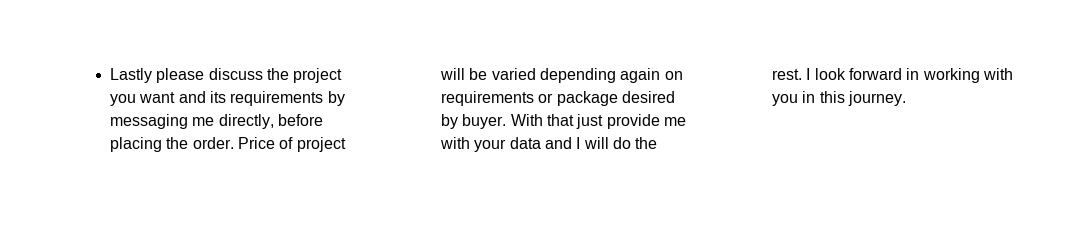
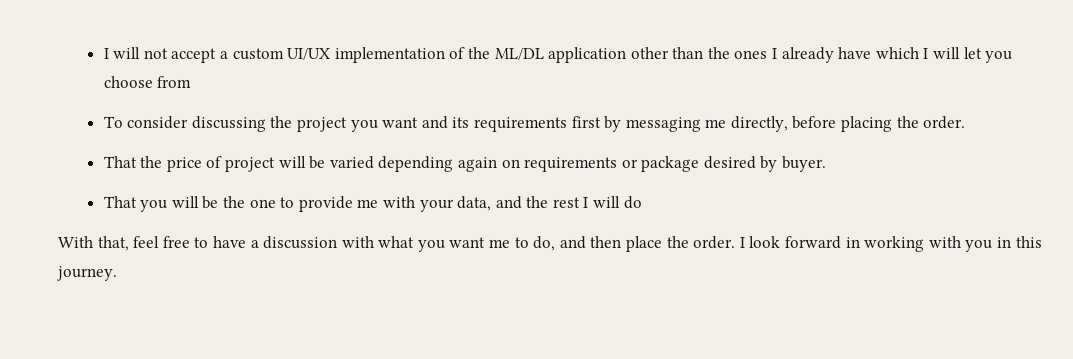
- Lastly please discuss the project you want and its requirements by messaging me directly, before placing the order. Price of project will be varied depending again on requirements or package desired by buyer. With that just provide me with your data and I will do the rest.
+ I will not accept a custom UI/UX implementation of the ML/DL application other than the ones I already have which I will let you choose from
+ To consider discussing the project you want and its requirements first by messaging me directly, before placing the order.
+ That the price of project will be varied depending again on requirements or package desired by buyer.
+ That you will be the one to provide me with your data, and the rest I will do
+ With that, feel free to have a discussion with what you want me to do, and then place the order.

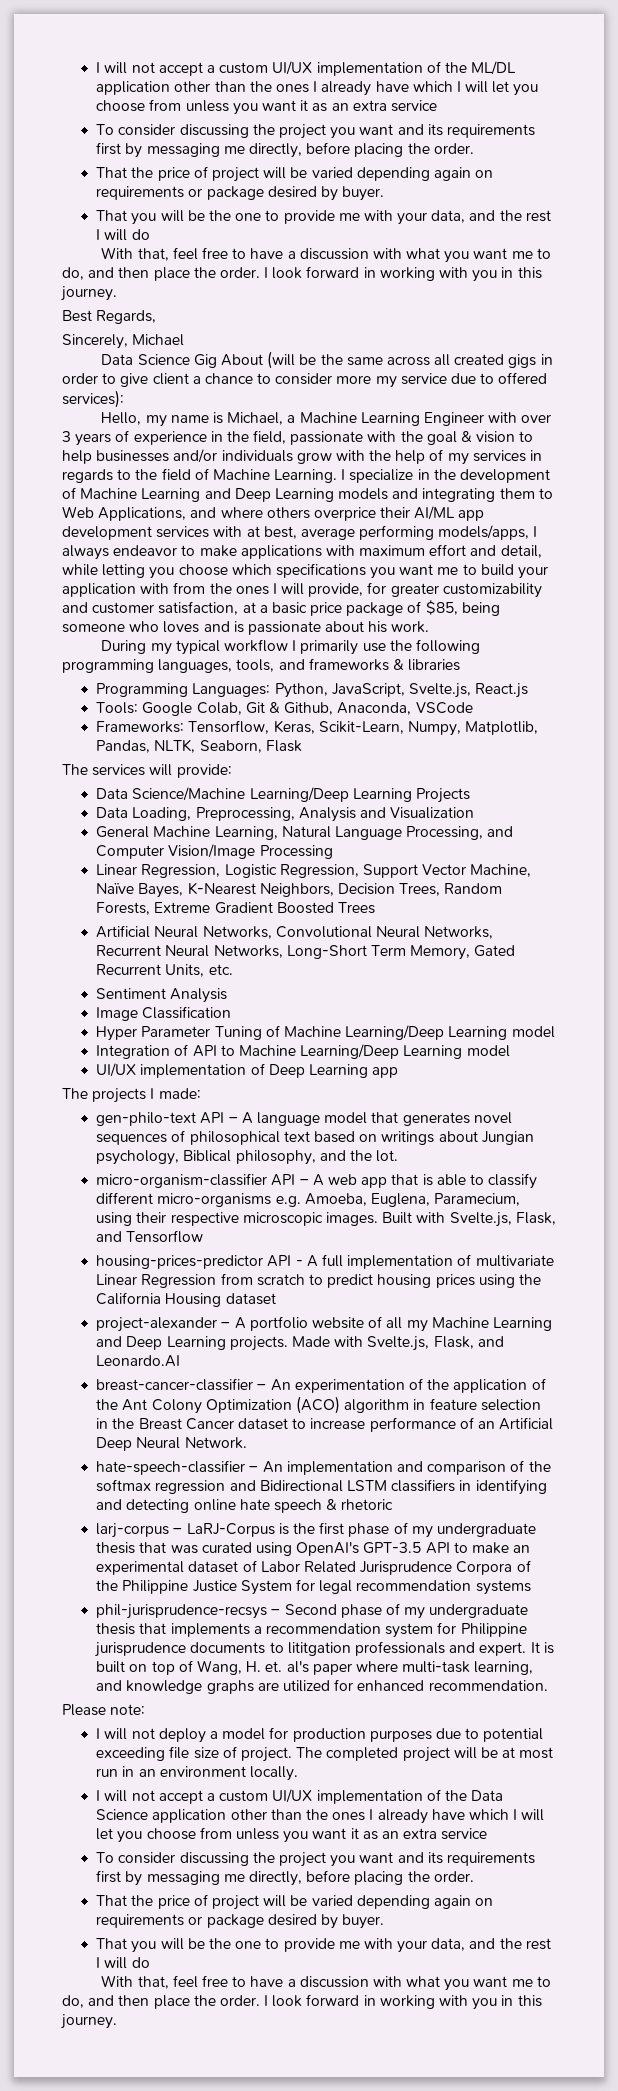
- I will not accept a custom UI/UX implementation of the ML/DL application other than the ones I already have which I will let you choose from
+ I will not accept a custom UI/UX implementation of the ML/DL application other than the ones I already have which I will let you choose from unless you want it as an extra service
+ Best Regards,
+ Sincerely, Michael
+ Data Science Gig About (will be the same across all created gigs in order to give client a chance to consider more my service due to offered services):
+ Hello, my name is Michael, a Machine Learning Engineer with over 3 years of experience in the field, passionate with the goal & vision to help businesses and/or individuals grow with the help of my services in regards to the field of Machine Learning. I specialize in the development of Machine Learning and Deep Learning models and integrating them to Web Applications, and where others overprice their AI/ML app development services with at best, average performing models/apps, I always endeavor to make applications with maximum effort and detail, while letting you choose which specifications you want me to build your application with from the ones I will provide, for greater customizability and customer satisfaction, at a basic price package of $85, being someone who loves and is passionate about his work.
+ During my typical workflow I primarily use the following programming languages, tools, and frameworks & libraries
+ Programming Languages: Python, JavaScript, Svelte.js, React.js
+ Tools: Google Colab, Git & Github, Anaconda, VSCode
+ Frameworks: Tensorflow, Keras, Scikit-Learn, Numpy, Matplotlib, Pandas, NLTK, Seaborn, Flask
+ The services will provide:
+ Data Science/Machine Learning/Deep Learning Projects
+ Data Loading, Preprocessing, Analysis and Visualization
+ General Machine Learning, Natural Language Processing, and Computer Vision/Image Processing
+ Linear Regression, Logistic Regression, Support Vector Machine, Naïve Bayes, K-Nearest Neighbors, Decision Trees, Random Forests, Extreme Gradient Boosted Trees
+ Artificial Neural Networks, Convolutional Neural Networks, Recurrent Neural Networks, Long-Short Term Memory, Gated Recurrent Units, etc.
+ Sentiment Analysis
+ Image Classification
+ Hyper Parameter Tuning of Machine Learning/Deep Learning model
+ Integration of API to Machine Learning/Deep Learning model
+ UI/UX implementation of Deep Learning app
+ The projects I made:
+ gen-philo-text API – A language model that generates novel sequences of philosophical text based on writings about Jungian psychology, Biblical philosophy, and the lot.
+ micro-organism-classifier API – A web app that is able to classify different micro-organisms e.g. Amoeba, Euglena, Paramecium, using their respective microscopic images. Built with Svelte.js, Flask, and Tensorflow
+ housing-prices-predictor API - A full implementation of multivariate Linear Regression from scratch to predict housing prices using the California Housing dataset
+ project-alexander – A portfolio website of all my Machine Learning and Deep Learning projects. Made with Svelte.js, Flask, and Leonardo.AI
+ breast-cancer-classifier – An experimentation of the application of the Ant Colony Optimization (ACO) algorithm in feature selection in the Breast Cancer dataset to increase performance of an Artificial Deep Neural Network.
+ hate-speech-classifier – An implementation and comparison of the softmax regression and Bidirectional LSTM classifiers in identifying and detecting online hate speech & rhetoric
+ larj-corpus – LaRJ-Corpus is the first phase of my undergraduate thesis that was curated using OpenAI's GPT-3.5 API to make an experimental dataset of Labor Related Jurisprudence Corpora of the Philippine Justice System for legal recommendation systems
+ phil-jurisprudence-recsys – Second phase of my undergraduate thesis that implements a recommendation system for Philippine jurisprudence documents to lititgation professionals and expert. It is built on top of Wang, H. et. al's paper where multi-task learning, and knowledge graphs are utilized for enhanced recommendation.
+ Please note:
+ I will not deploy a model for production purposes due to potential exceeding file size of project. The completed project will be at most run in an environment locally.
+ I will not accept a custom UI/UX implementation of the Data Science application other than the ones I already have which I will let you choose from unless you want it as an extra service
+ To consider discussing the project you want and its requirements first by messaging me directly, before placing the order.
+ That the price of project will be varied depending again on requirements or package desired by buyer.
+ That you will be the one to provide me with your data, and the rest I will do
+ With that, feel free to have a discussion with what you want me to do, and then place the order. I look forward in working with you in this journey.

